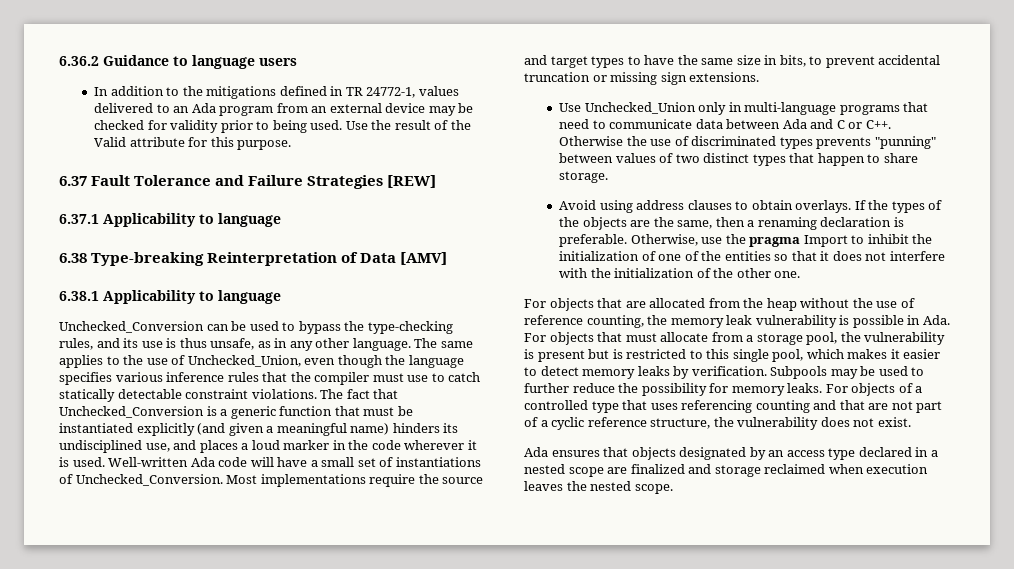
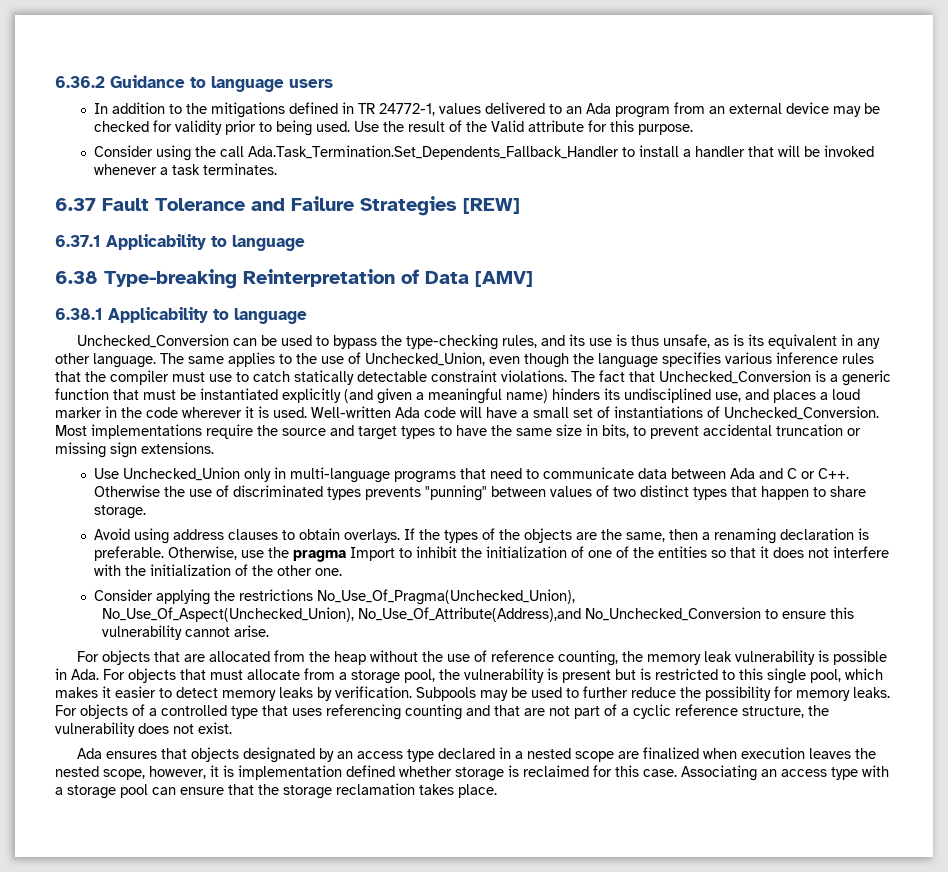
+ Consider using the call Ada.Task_Termination.Set_Dependents_Fallback_Handler to install a handler that will be invoked whenever a task terminates.
- Unchecked_Conversion can be used to bypass the type-checking rules, and its use is thus unsafe, as in any other language.
+ Unchecked_Conversion can be used to bypass the type-checking rules, and its use is thus unsafe, as is its equivalent in any other language.
+ Consider applying the restrictions No_Use_Of_Pragma(Unchecked_Union),
+ No_Use_Of_Aspect(Unchecked_Union), No_Use_Of_Attribute(Address),and No_Unchecked_Conversion to ensure this vulnerability cannot arise.
- Ada ensures that objects designated by an access type declared in a nested scope are finalized and storage reclaimed when execution leaves the nested scope.
+ Ada ensures that objects designated by an access type declared in a nested scope are finalized when execution leaves the nested scope, however, it is implementation defined whether storage is reclaimed for this case. Associating an access type with a storage pool can ensure that the storage reclamation takes place.

